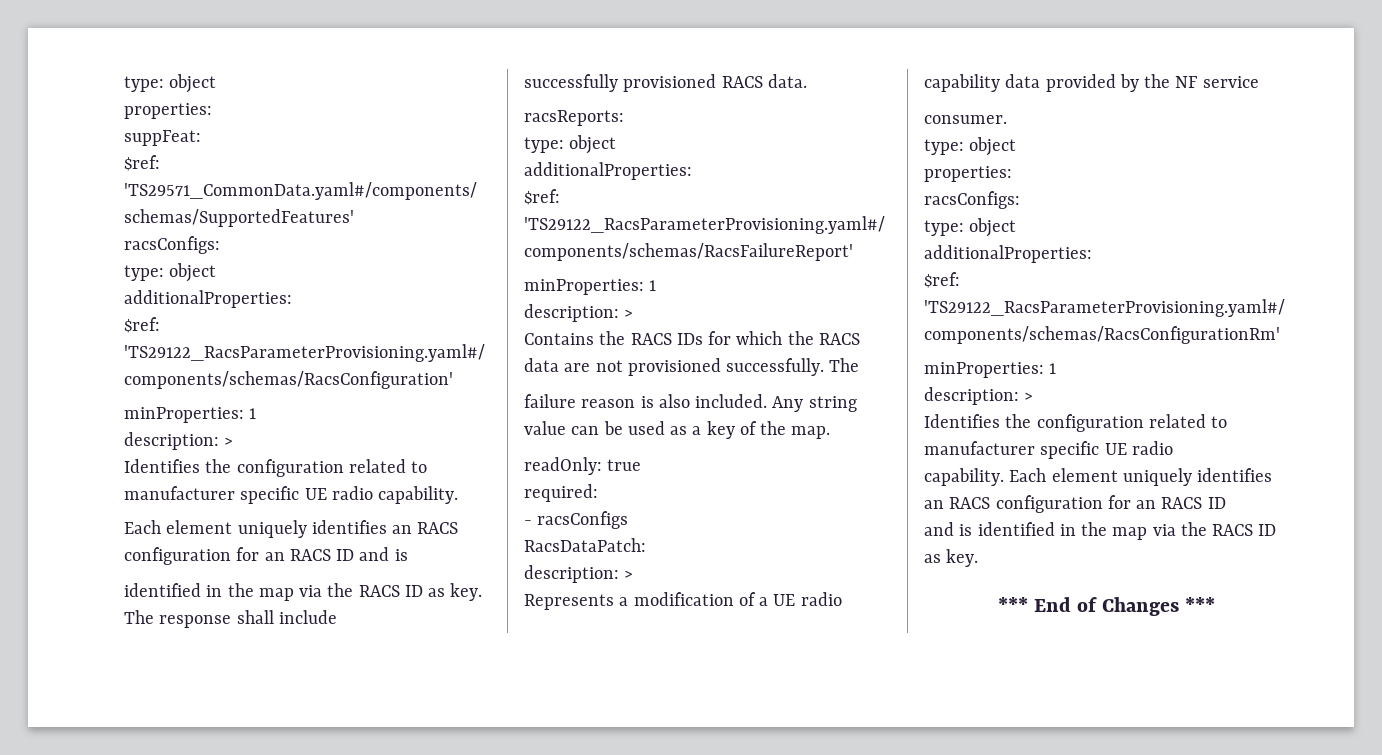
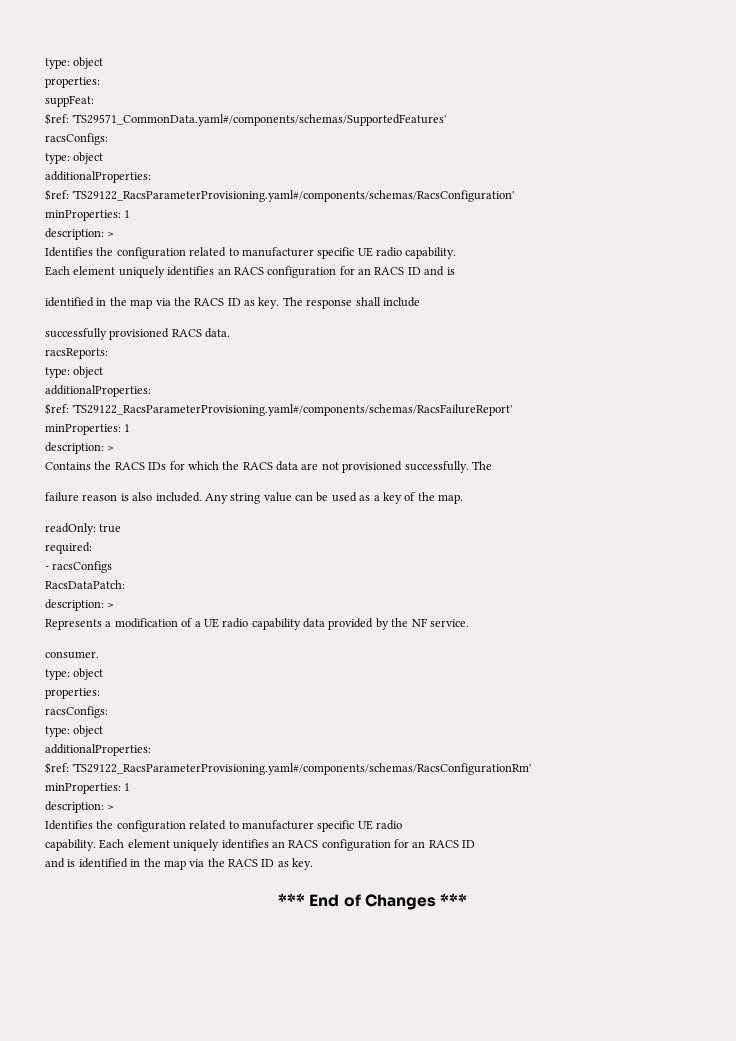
- Represents a modification of a UE radio capability data provided by the NF service
+ Represents a modification of a UE radio capability data provided by the NF service.

